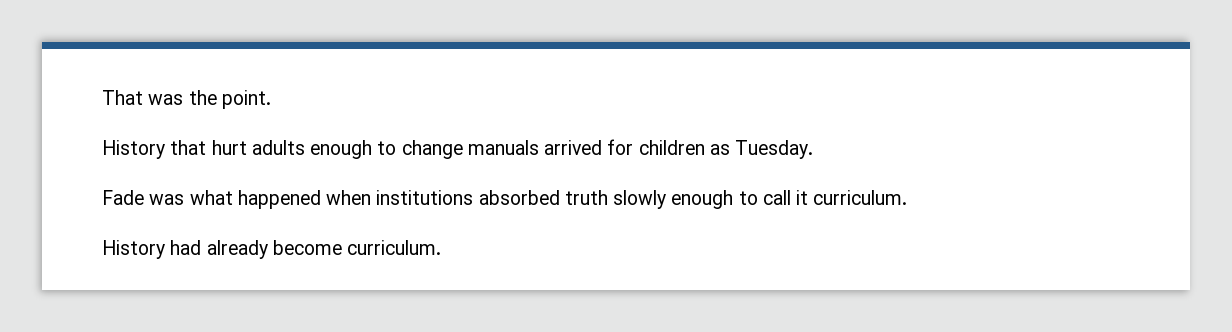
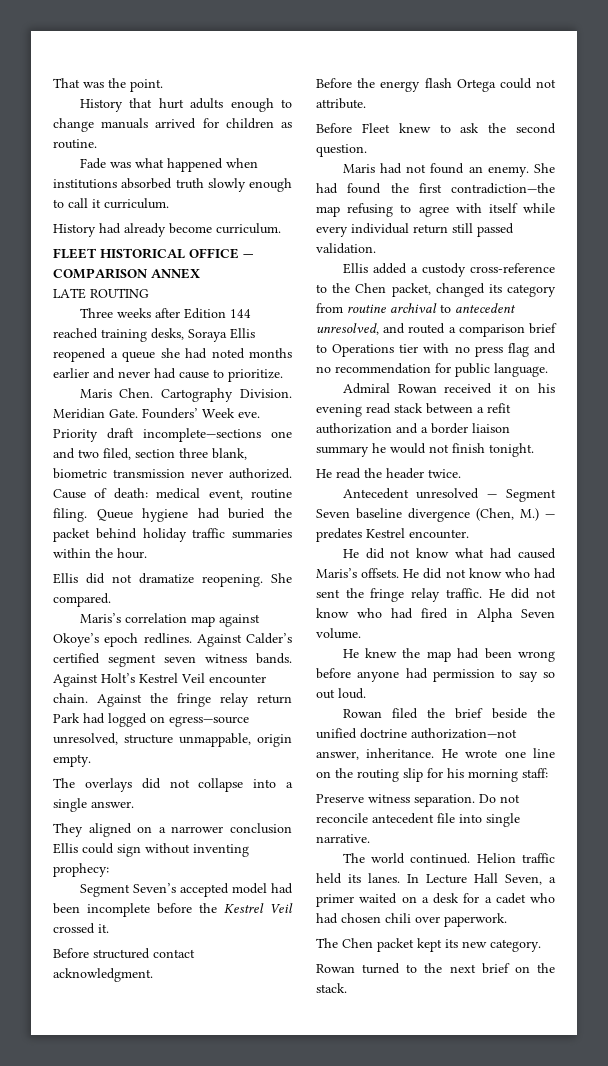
- History that hurt adults enough to change manuals arrived for children as Tuesday.
+ History that hurt adults enough to change manuals arrived for children as routine.
+ FLEET HISTORICAL OFFICE — COMPARISON ANNEX
+ LATE ROUTING
+ Three weeks after Edition 144 reached training desks, Soraya Ellis reopened a queue she had noted months earlier and never had cause to prioritize.
+ Maris Chen. Cartography Division. Meridian Gate. Founders’ Week eve. Priority draft incomplete—sections one and two filed, section three blank, biometric transmission never authorized. Cause of death: medical event, routine filing. Queue hygiene had buried the packet behind holiday traffic summaries within the hour.
+ Ellis did not dramatize reopening. She compared.
+ Maris’s correlation map against Okoye’s epoch redlines. Against Calder’s certified segment seven witness bands. Against Holt’s Kestrel Veil encounter chain. Against the fringe relay return Park had logged on egress—source unresolved, structure unmappable, origin empty.
+ The overlays did not collapse into a single answer.
+ They aligned on a narrower conclusion Ellis could sign without inventing prophecy:
+ Segment Seven’s accepted model had been incomplete before the Kestrel Veil crossed it.
+ Before structured contact acknowledgment.
+ Before the energy flash Ortega could not attribute.
+ Before Fleet knew to ask the second question.
+ Maris had not found an enemy. She had found the first contradiction—the map refusing to agree with itself while every individual return still passed validation.
+ Ellis added a custody cross-reference to the Chen packet, changed its category from routine archival to antecedent unresolved, and routed a comparison brief to Operations tier with no press flag and no recommendation for public language.
+ Admiral Rowan received it on his evening read stack between a refit authorization and a border liaison summary he would not finish tonight.
+ He read the header twice.
+ Antecedent unresolved — Segment Seven baseline divergence (Chen, M.) — predates Kestrel encounter.
+ He did not know what had caused Maris’s offsets. He did not know who had sent the fringe relay traffic. He did not know who had fired in Alpha Seven volume.
+ He knew the map had been wrong before anyone had permission to say so out loud.
+ Rowan filed the brief beside the unified doctrine authorization—not answer, inheritance. He wrote one line on the routing slip for his morning staff:
+ Preserve witness separation. Do not reconcile antecedent file into single narrative.
+ The world continued. Helion traffic held its lanes. In Lecture Hall Seven, a primer waited on a desk for a cadet who had chosen chili over paperwork.
+ The Chen packet kept its new category.
+ Rowan turned to the next brief on the stack.

